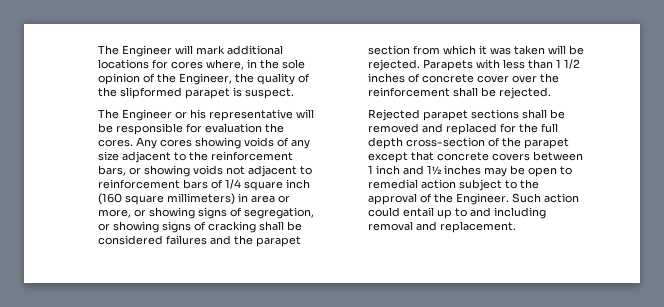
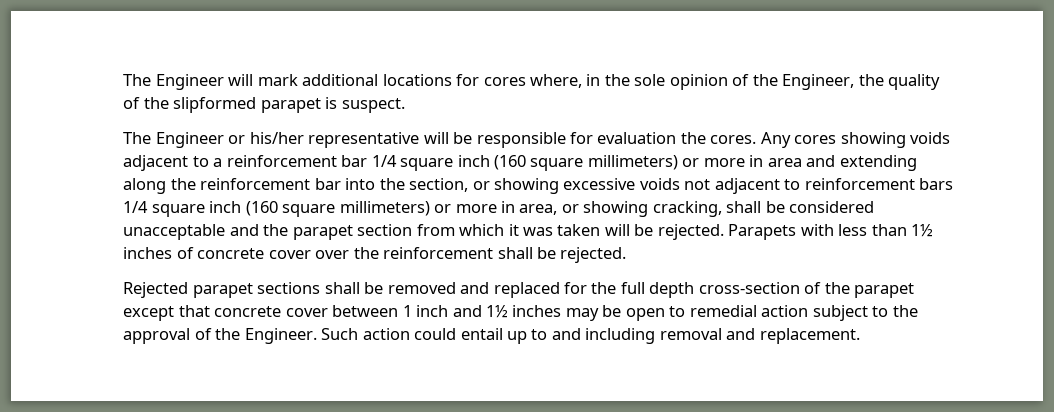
- The Engineer or his representative will be responsible for evaluation the cores.
+ The Engineer or his/her representative will be responsible for evaluation the cores.
- Any cores showing voids of any size adjacent to the reinforcement bars, or showing voids not adjacent to reinforcement bars of 1/4 square inch (160 square millimeters) in area or more, or showing signs of segregation, or showing signs of cracking shall be considered failures and the parapet section from which it was taken will be rejected.
+ Any cores showing voids adjacent to a reinforcement bar 1/4 square inch (160 square millimeters) or more in area and extending along the reinforcement bar into the section, or showing excessive voids not adjacent to reinforcement bars 1/4 square inch (160 square millimeters) or more in area, or showing cracking, shall be considered unacceptable and the parapet section from which it was taken will be rejected.
- Parapets with less than 1 1/2 inches of concrete cover over the reinforcement shall be rejected.
+ Parapets with less than 1½ inches of concrete cover over the reinforcement shall be rejected.
- Rejected parapet sections shall be removed and replaced for the full depth cross-section of the parapet except that concrete covers between 1 inch and 1½ inches may be open to remedial action subject to the approval of the Engineer.
+ Rejected parapet sections shall be removed and replaced for the full depth cross-section of the parapet except that concrete cover between 1 inch and 1½ inches may be open to remedial action subject to the approval of the Engineer.

